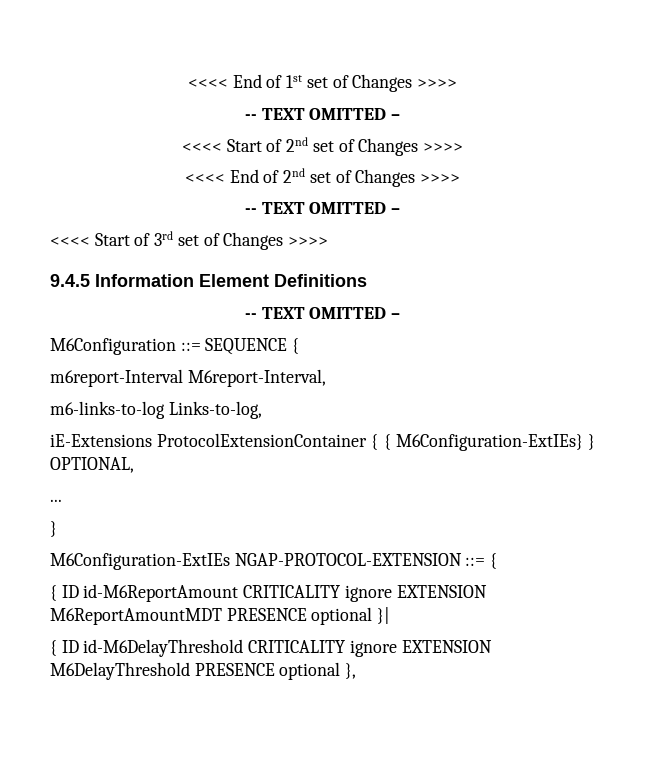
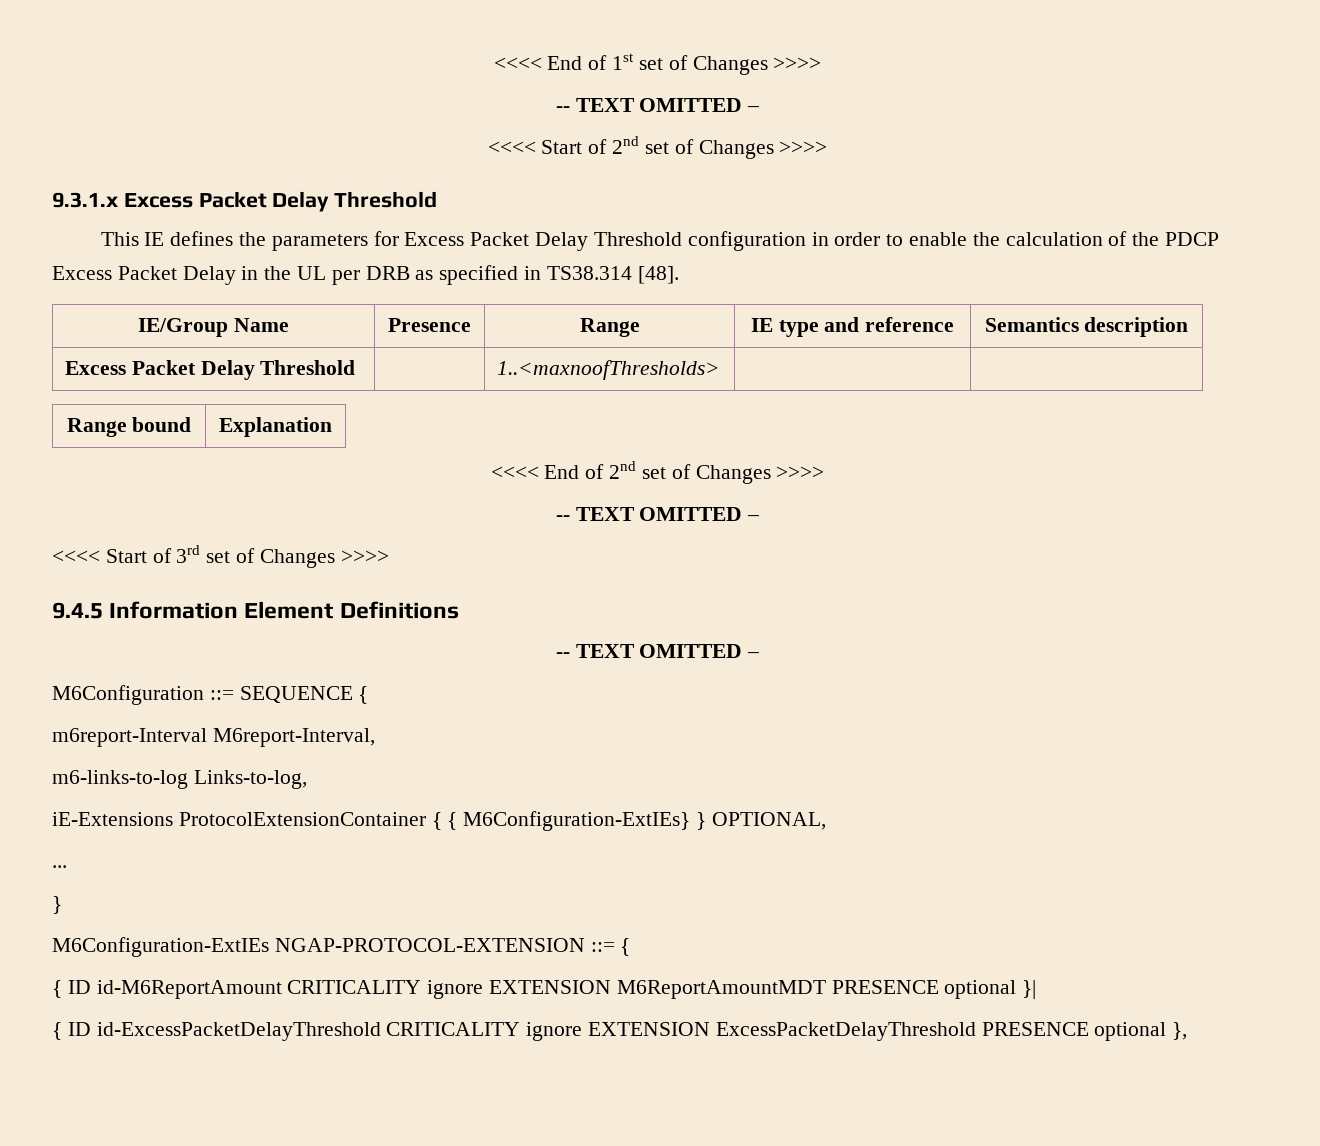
+ 9.3.1.x Excess Packet Delay Threshold
+ This IE defines the parameters for Excess Packet Delay Threshold configuration in order to enable the calculation of the PDCP Excess Packet Delay in the UL per DRB as specified in TS38.314 [48].
+ IE/Group Name | Presence | Range | IE type and reference | Semantics description
+ Excess Packet Delay Threshold | | 1..<maxnoofThresholds> | |
+ Range bound | Explanation
- { ID id-M6DelayThreshold CRITICALITY ignore EXTENSION M6DelayThreshold PRESENCE optional },
+ { ID id-ExcessPacketDelayThreshold CRITICALITY ignore EXTENSION ExcessPacketDelayThreshold PRESENCE optional },

